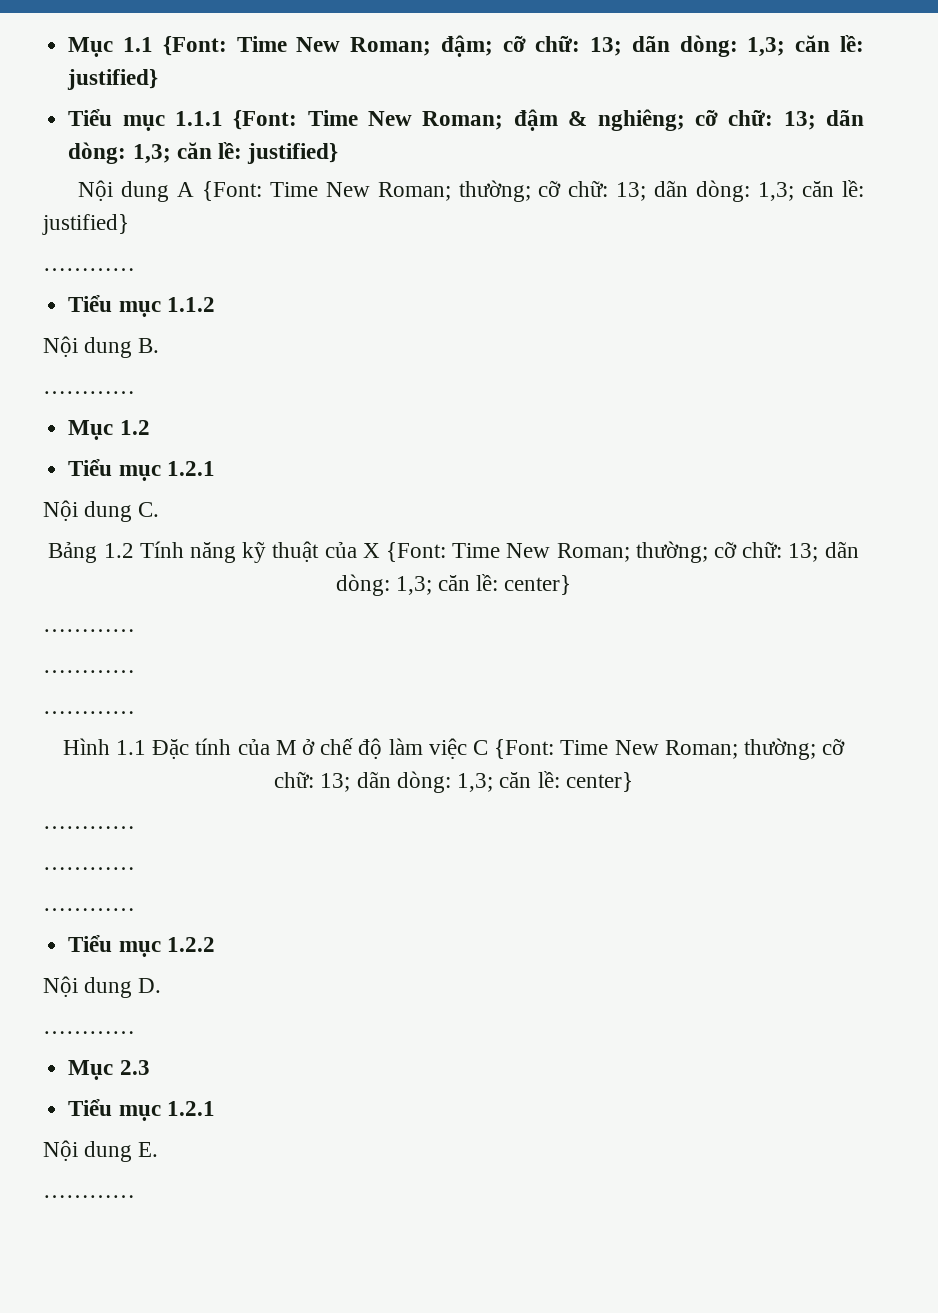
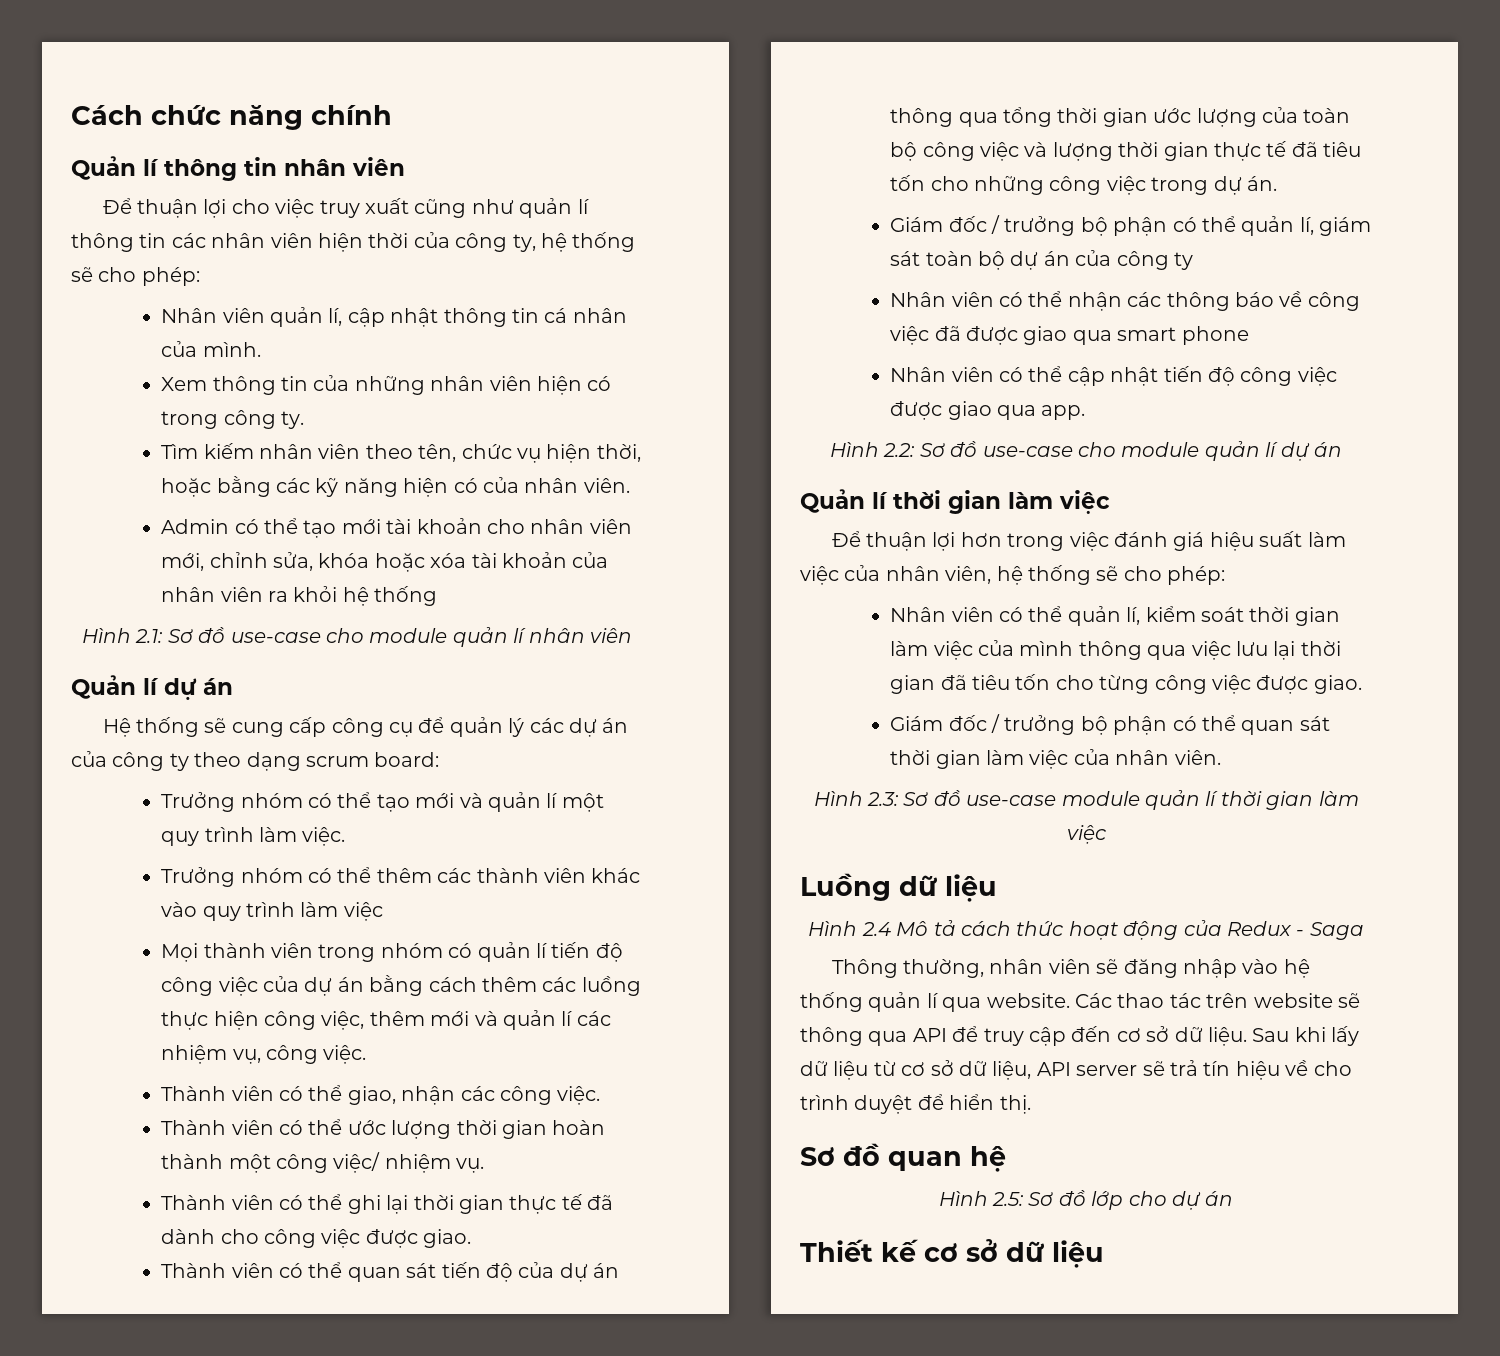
- Mục 1.1 {Font: Time New Roman; đậm; cỡ chữ: 13; dãn dòng: 1,3; căn lề: justified}
- Tiểu mục 1.1.1 {Font: Time New Roman; đậm & nghiêng; cỡ chữ: 13; dãn dòng: 1,3; căn lề: justified}
- Nội dung A {Font: Time New Roman; thường; cỡ chữ: 13; dãn dòng: 1,3; căn lề: justified}
- …………
- Tiểu mục 1.1.2
- Nội dung B.
- …………
- Mục 1.2
- Tiểu mục 1.2.1
- Nội dung C.
- Bảng 1.2 Tính năng kỹ thuật của X {Font: Time New Roman; thường; cỡ chữ: 13; dãn dòng: 1,3; căn lề: center}
- …………
- …………
- …………
- Hình 1.1 Đặc tính của M ở chế độ làm việc C {Font: Time New Roman; thường; cỡ chữ: 13; dãn dòng: 1,3; căn lề: center}
- …………
- …………
- …………
- Tiểu mục 1.2.2
- Nội dung D.
- …………
- Mục 2.3
- Tiểu mục 1.2.1
- Nội dung E.
- …………
+ Cách chức năng chính
+ Quản lí thông tin nhân viên
+ Để thuận lợi cho việc truy xuất cũng như quản lí thông tin các nhân viên hiện thời của công ty, hệ thống sẽ cho phép:
+ Nhân viên quản lí, cập nhật thông tin cá nhân của mình.
+ Xem thông tin của những nhân viên hiện có trong công ty.
+ Tìm kiếm nhân viên theo tên, chức vụ hiện thời, hoặc bằng các kỹ năng hiện có của nhân viên.
+ Admin có thể tạo mới tài khoản cho nhân viên mới, chỉnh sửa, khóa hoặc xóa tài khoản của nhân viên ra khỏi hệ thống
+ Hình 2.1: Sơ đồ use-case cho module quản lí nhân viên
+ Quản lí dự án
+ Hệ thống sẽ cung cấp công cụ để quản lý các dự án của công ty theo dạng scrum board:
+ Trưởng nhóm có thể tạo mới và quản lí một quy trình làm việc.
+ Trưởng nhóm có thể thêm các thành viên khác vào quy trình làm việc
+ Mọi thành viên trong nhóm có quản lí tiến độ công việc của dự án bằng cách thêm các luồng thực hiện công việc, thêm mới và quản lí các nhiệm vụ, công việc.
+ Thành viên có thể giao, nhận các công việc.
+ Thành viên có thể ước lượng thời gian hoàn thành một công việc/ nhiệm vụ.
+ Thành viên có thể ghi lại thời gian thực tế đã dành cho công việc được giao.
+ Thành viên có thể quan sát tiến độ của dự án thông qua tổng thời gian ước lượng của toàn bộ công việc và lượng thời gian thực tế đã tiêu tốn cho những công việc trong dự án.
+ Giám đốc / trưởng bộ phận có thể quản lí, giám sát toàn bộ dự án của công ty
+ Nhân viên có thể nhận các thông báo về công việc đã được giao qua smart phone
+ Nhân viên có thể cập nhật tiến độ công việc được giao qua app.
+ Hình 2.2: Sơ đồ use-case cho module quản lí dự án
+ Quản lí thời gian làm việc
+ Để thuận lợi hơn trong việc đánh giá hiệu suất làm việc của nhân viên, hệ thống sẽ cho phép:
+ Nhân viên có thể quản lí, kiểm soát thời gian làm việc của mình thông qua việc lưu lại thời gian đã tiêu tốn cho từng công việc được giao.
+ Giám đốc / trưởng bộ phận có thể quan sát thời gian làm việc của nhân viên.
+ Hình 2.3: Sơ đồ use-case module quản lí thời gian làm việc
+ Luồng dữ liệu
+ Hình 2.4 Mô tả cách thức hoạt động của Redux - Saga
+ Thông thường, nhân viên sẽ đăng nhập vào hệ thống quản lí qua website. Các thao tác trên website sẽ thông qua API để truy cập đến cơ sở dữ liệu. Sau khi lấy dữ liệu từ cơ sở dữ liệu, API server sẽ trả tín hiệu về cho trình duyệt để hiển thị.
+ Sơ đồ quan hệ
+ Hình 2.5: Sơ đồ lớp cho dự án
+ Thiết kế cơ sở dữ liệu

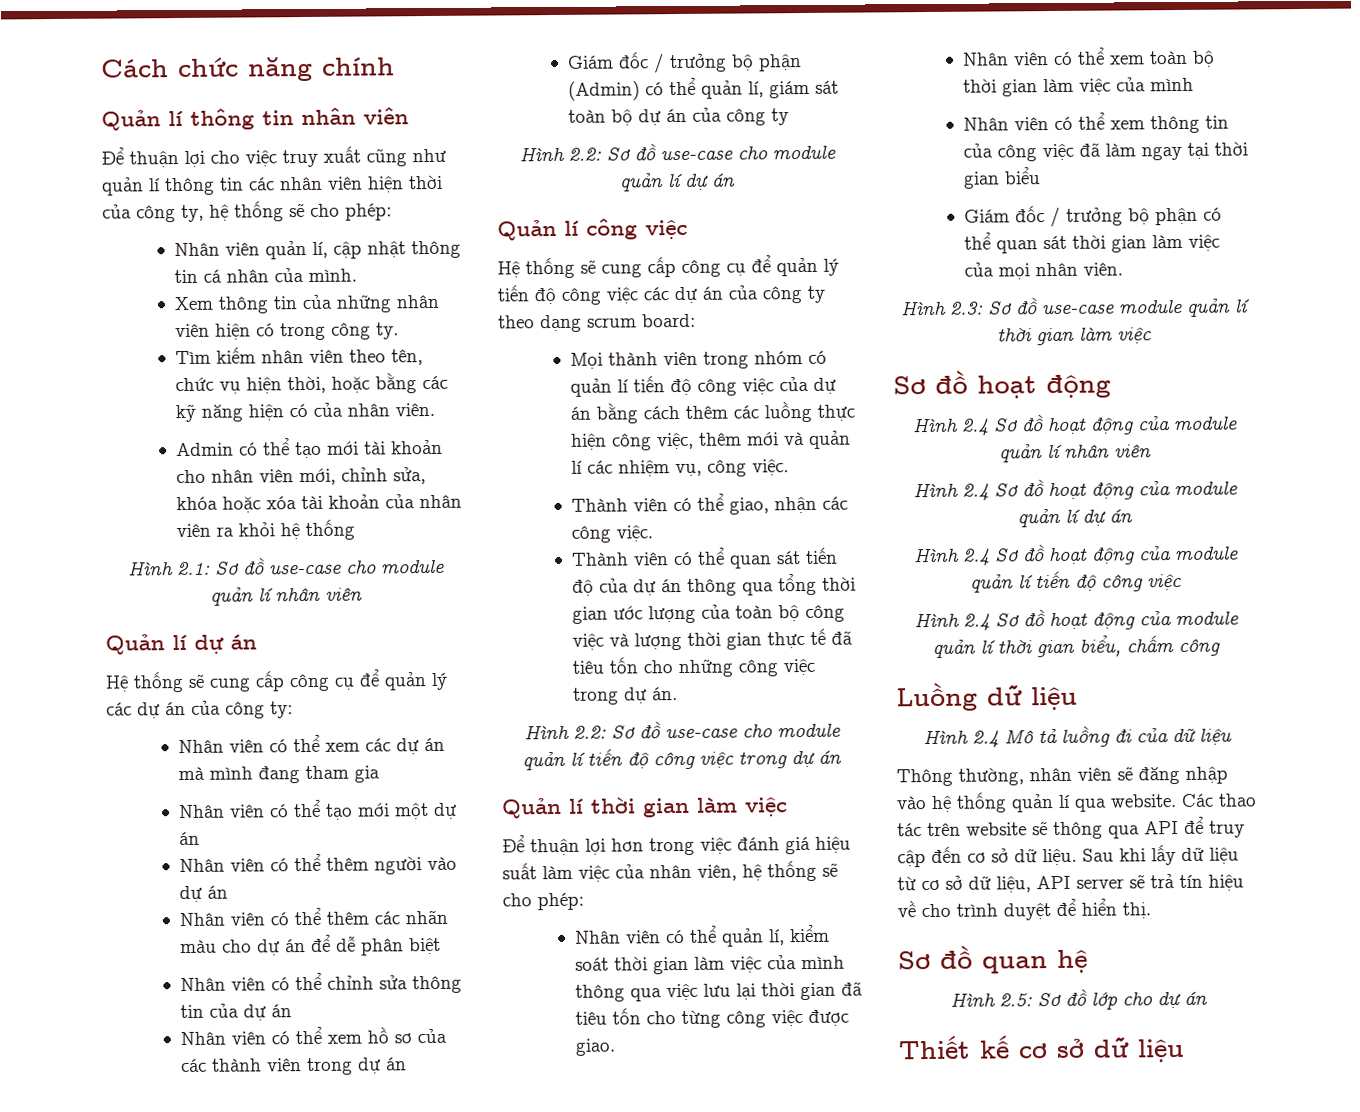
- Hệ thống sẽ cung cấp công cụ để quản lý các dự án của công ty theo dạng scrum board:
+ Hệ thống sẽ cung cấp công cụ để quản lý các dự án của công ty:
+ Nhân viên có thể xem các dự án mà mình đang tham gia
+ Nhân viên có thể tạo mới một dự án
+ Nhân viên có thể thêm người vào dự án
+ Nhân viên có thể thêm các nhãn màu cho dự án để dễ phân biệt
+ Nhân viên có thể chỉnh sửa thông tin của dự án
+ Nhân viên có thể xem hồ sơ của các thành viên trong dự án
+ Giám đốc / trưởng bộ phận (Admin) có thể quản lí, giám sát toàn bộ dự án của công ty
+ Hình 2.2: Sơ đồ use-case cho module quản lí dự án
+ Quản lí công việc
+ Hệ thống sẽ cung cấp công cụ để quản lý tiến độ công việc các dự án của công ty theo dạng scrum board:
- Trưởng nhóm có thể tạo mới và quản lí một quy trình làm việc.
- Trưởng nhóm có thể thêm các thành viên khác vào quy trình làm việc
- Thành viên có thể ước lượng thời gian hoàn thành một công việc/ nhiệm vụ.
- Thành viên có thể ghi lại thời gian thực tế đã dành cho công việc được giao.
- Giám đốc / trưởng bộ phận có thể quản lí, giám sát toàn bộ dự án của công ty
- Nhân viên có thể nhận các thông báo về công việc đã được giao qua smart phone
- Nhân viên có thể cập nhật tiến độ công việc được giao qua app.
- Hình 2.2: Sơ đồ use-case cho module quản lí dự án
+ Hình 2.2: Sơ đồ use-case cho module quản lí tiến độ công việc trong dự án
+ Nhân viên có thể xem toàn bộ thời gian làm việc của mình
+ Nhân viên có thể xem thông tin của công việc đã làm ngay tại thời gian biểu
- Giám đốc / trưởng bộ phận có thể quan sát thời gian làm việc của nhân viên.
+ Giám đốc / trưởng bộ phận có thể quan sát thời gian làm việc của mọi nhân viên.
  Hình 2.3: Sơ đồ use-case module quản lí thời gian làm việc
+ Sơ đồ hoạt động
+ Hình 2.4 Sơ đồ hoạt động của module quản lí nhân viên
+ Hình 2.4 Sơ đồ hoạt động của module quản lí dự án
+ Hình 2.4 Sơ đồ hoạt động của module quản lí tiến độ công việc
+ Hình 2.4 Sơ đồ hoạt động của module quản lí thời gian biểu, chấm công
- Hình 2.4 Mô tả cách thức hoạt động của Redux - Saga
+ Hình 2.4 Mô tả luồng đi của dữ liệu

